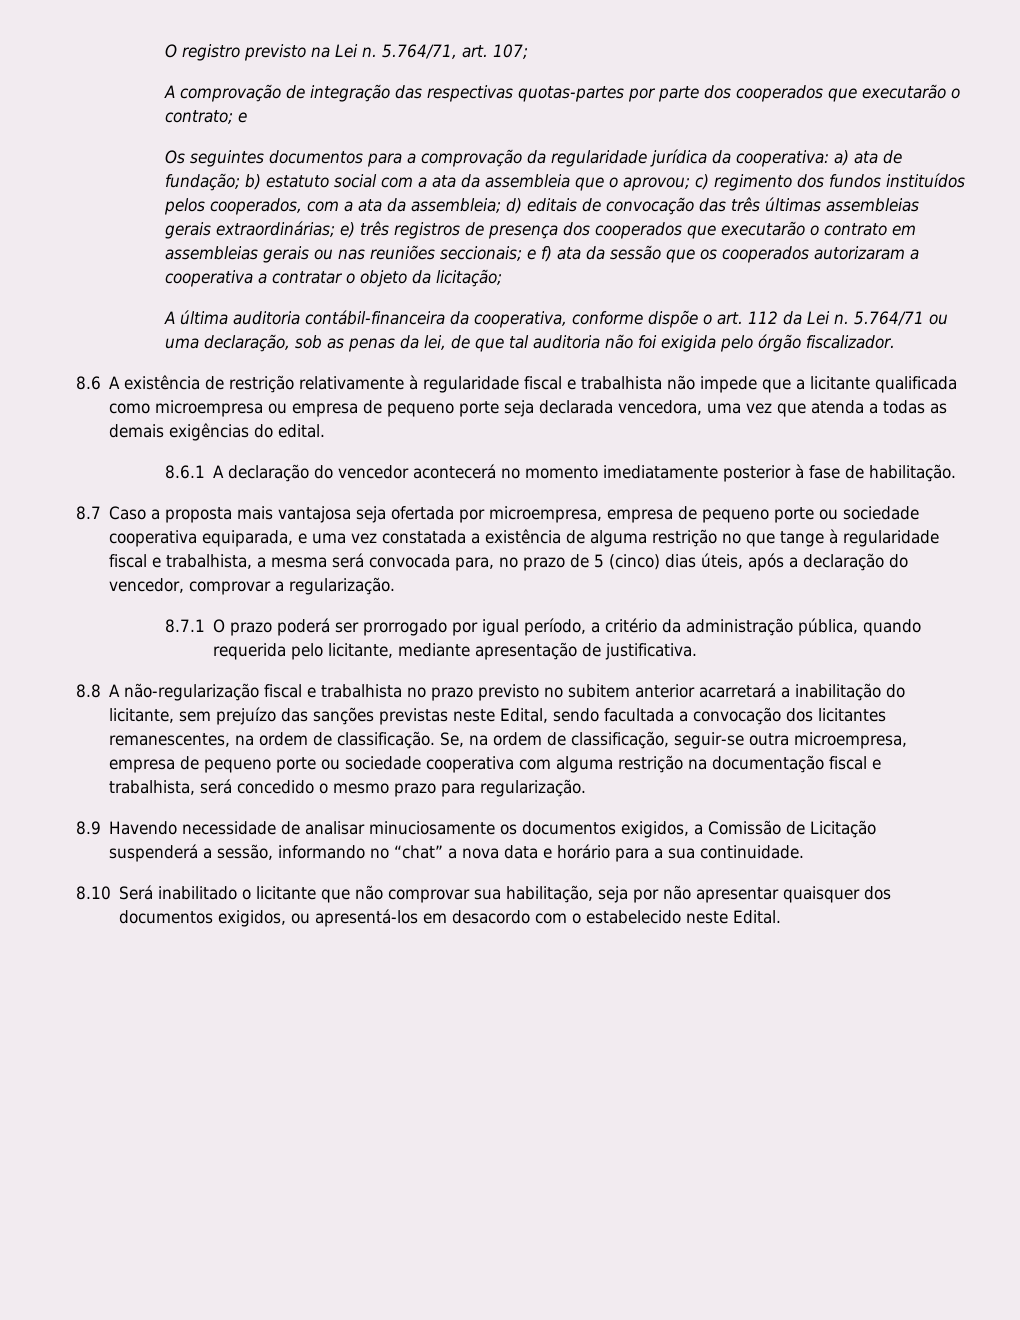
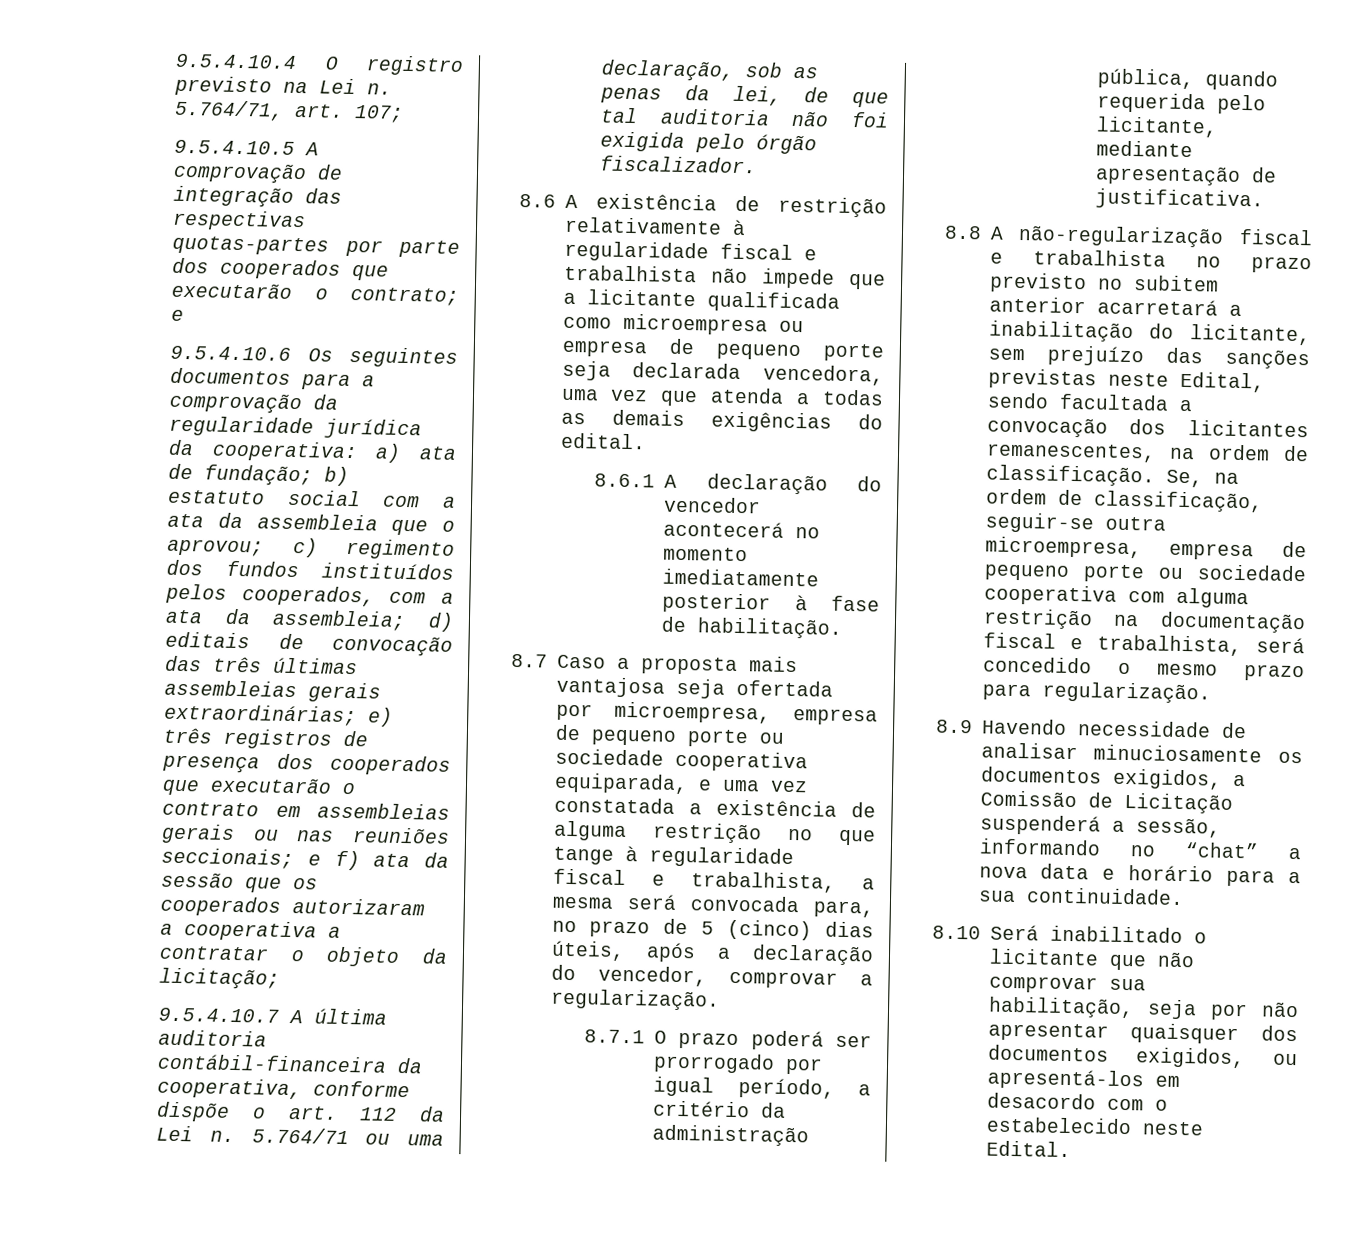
- O registro previsto na Lei n.
+ 9.5.4.10.4 O registro previsto na Lei n.
- A comprovação de integração das respectivas quotas-partes por parte dos cooperados que executarão o contrato; e
+ 9.5.4.10.5 A comprovação de integração das respectivas quotas-partes por parte dos cooperados que executarão o contrato; e
- Os seguintes documentos para a comprovação da regularidade jurídica da cooperativa:
+ 9.5.4.10.6 Os seguintes documentos para a comprovação da regularidade jurídica da cooperativa:
- A última auditoria contábil-financeira da cooperativa, conforme dispõe o art. 112 da Lei n.
+ 9.5.4.10.7 A última auditoria contábil-financeira da cooperativa, conforme dispõe o art. 112 da Lei n.

